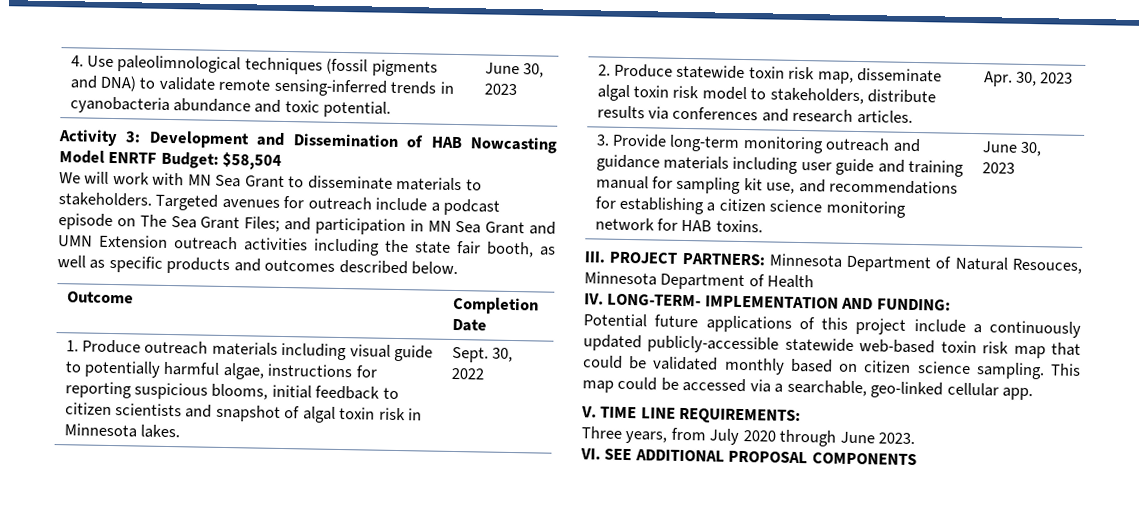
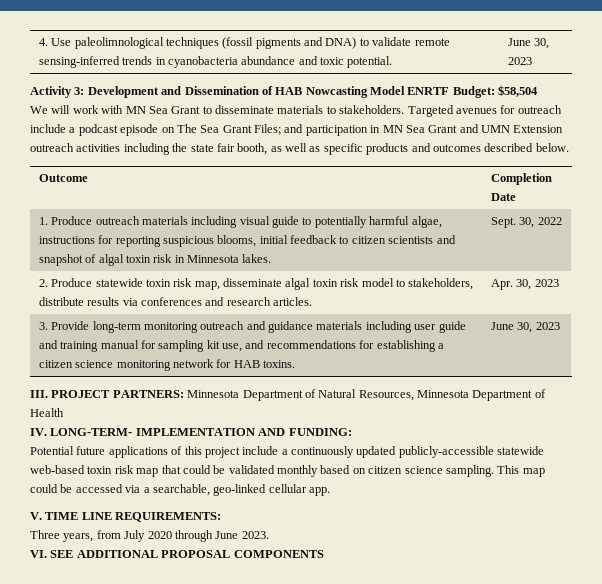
- III. PROJECT PARTNERS: Minnesota Department of Natural Resouces, Minnesota Department of Health
+ III. PROJECT PARTNERS: Minnesota Department of Natural Resources, Minnesota Department of Health

